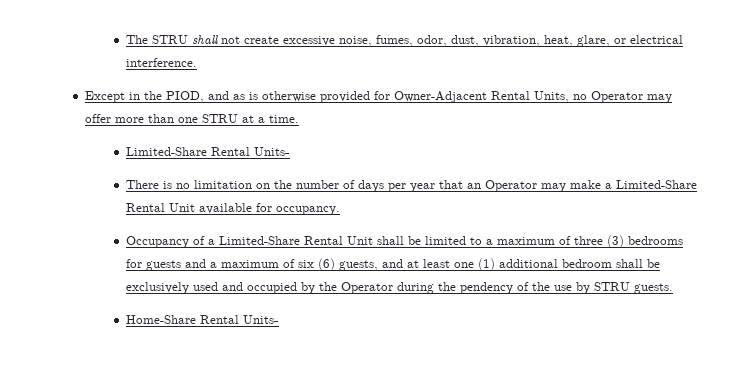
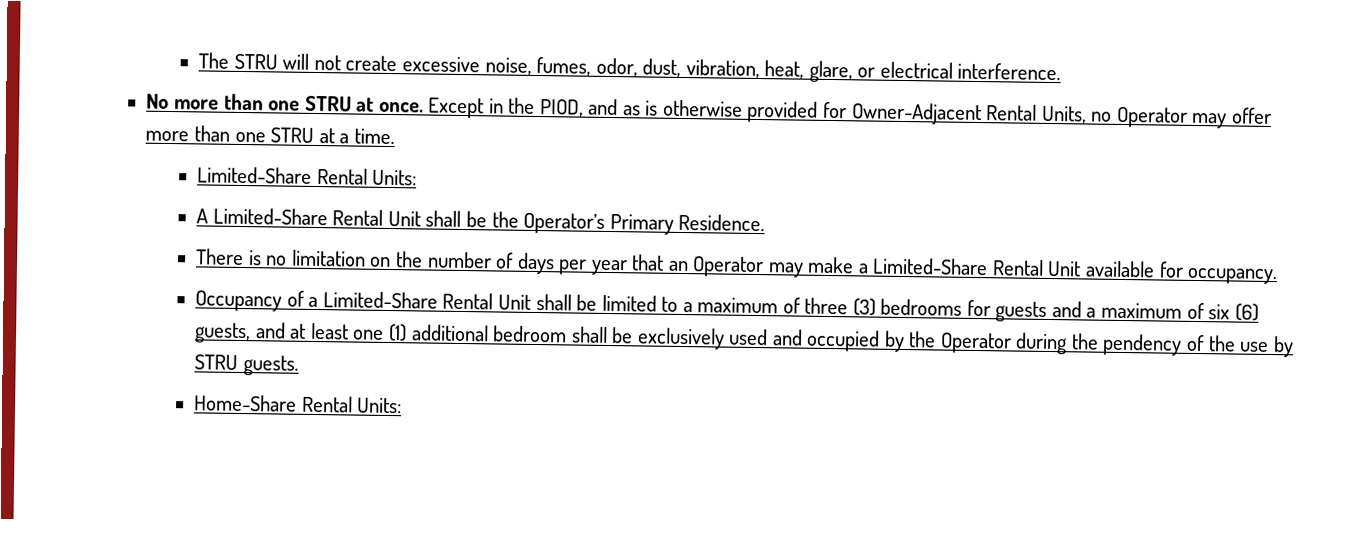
- The STRU shall not create excessive noise, fumes, odor, dust, vibration, heat, glare, or electrical interference.
+ The STRU will not create excessive noise, fumes, odor, dust, vibration, heat, glare, or electrical interference.
+ No more than one STRU at once.
- Limited-Share Rental Units-
+ Limited-Share Rental Units:
+ A Limited-Share Rental Unit shall be the Operator’s Primary Residence.
- Home-Share Rental Units-
+ Home-Share Rental Units:

